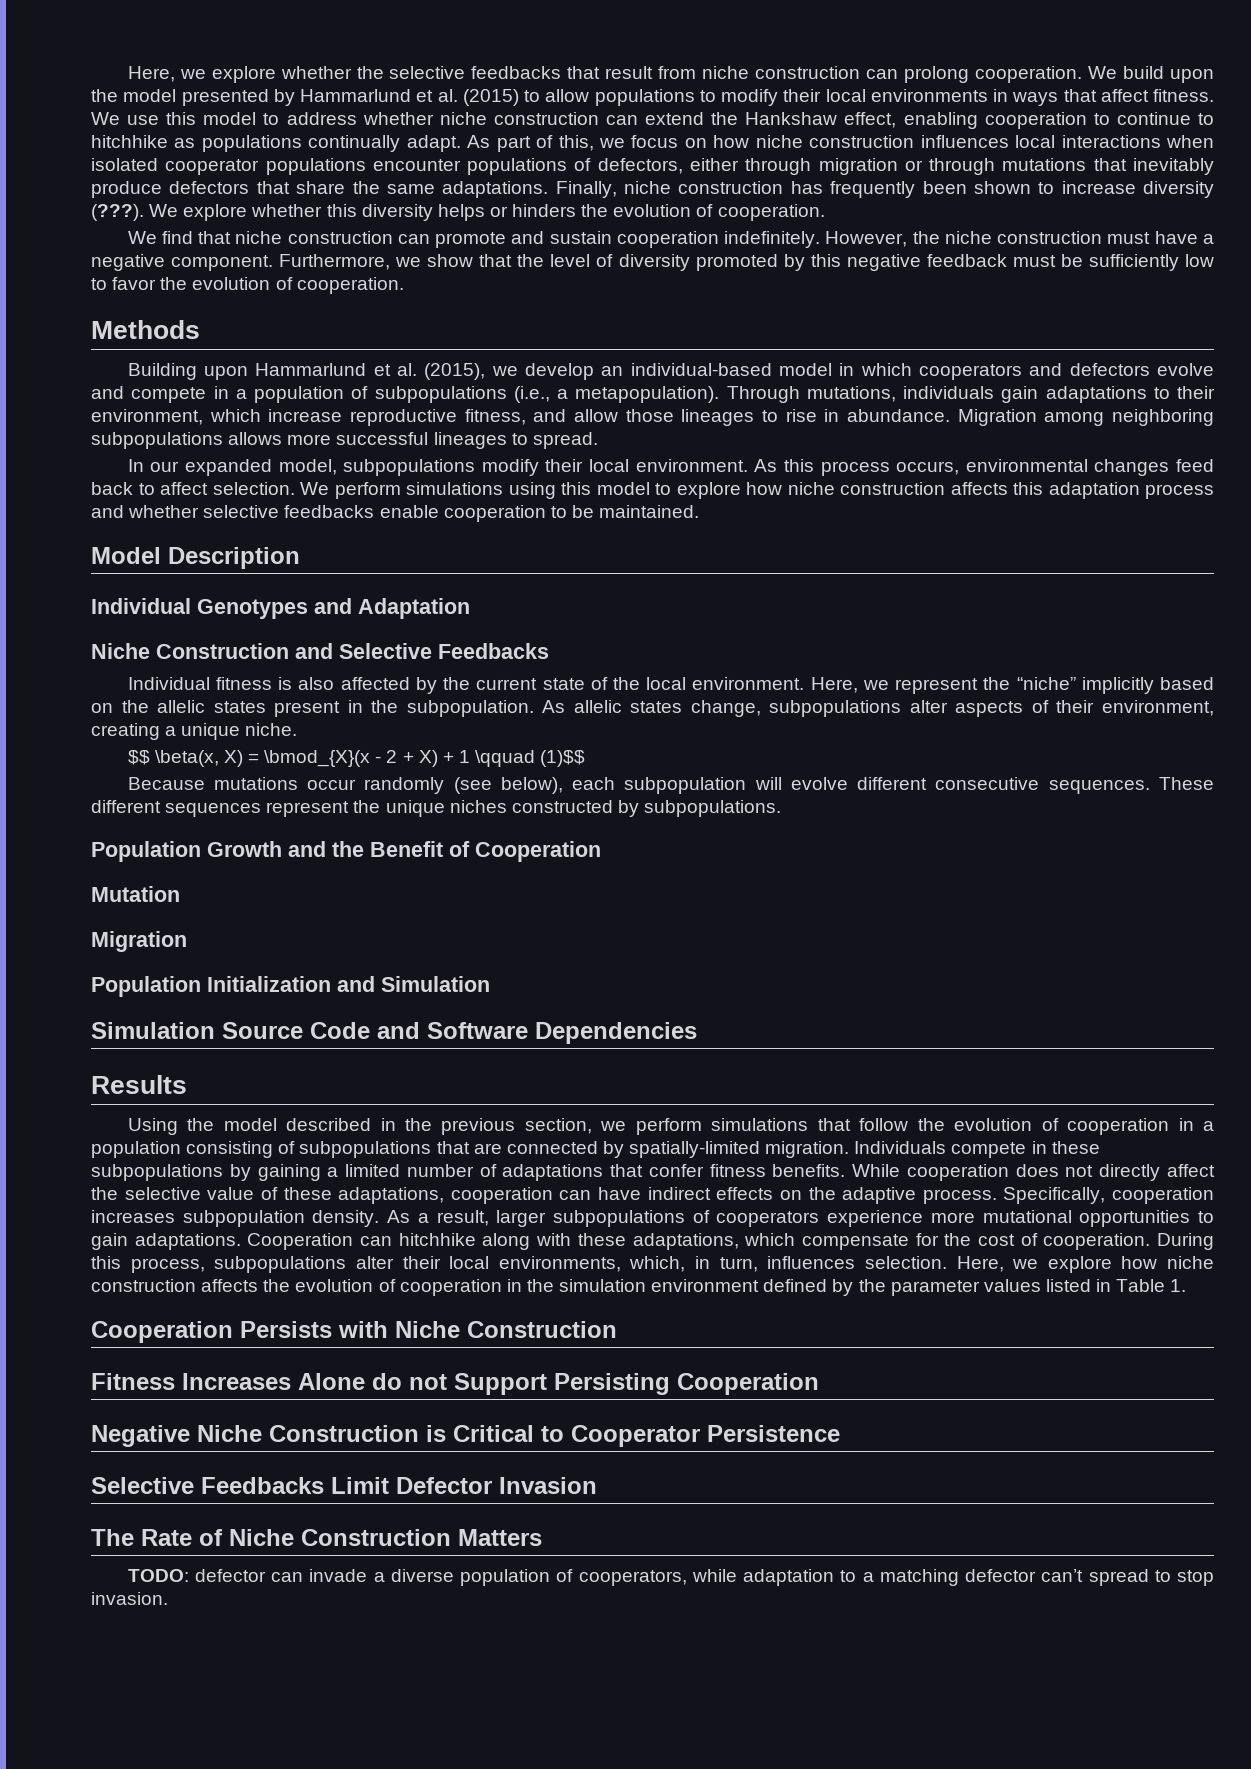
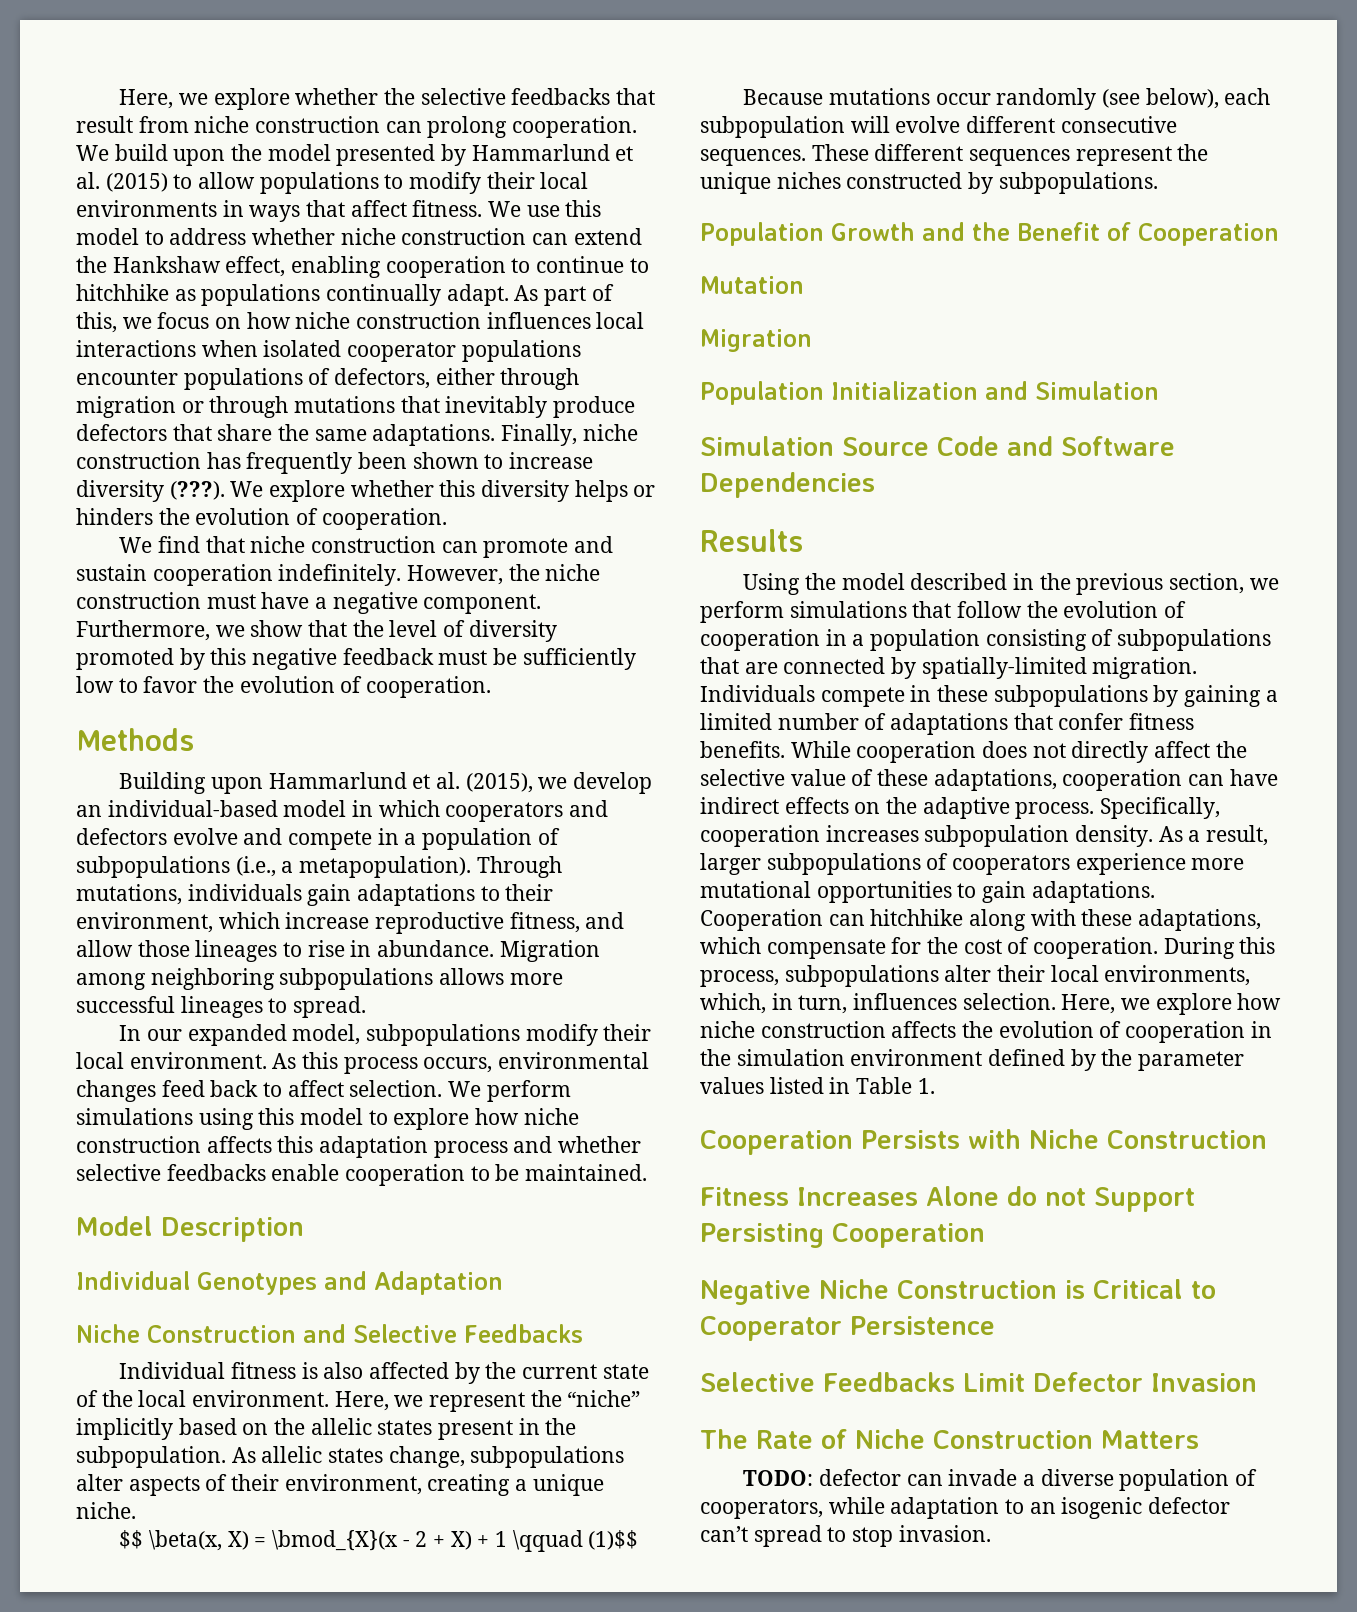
- TODO: defector can invade a diverse population of cooperators, while adaptation to a matching defector can’t spread to stop invasion.
+ TODO: defector can invade a diverse population of cooperators, while adaptation to an isogenic defector can’t spread to stop invasion.

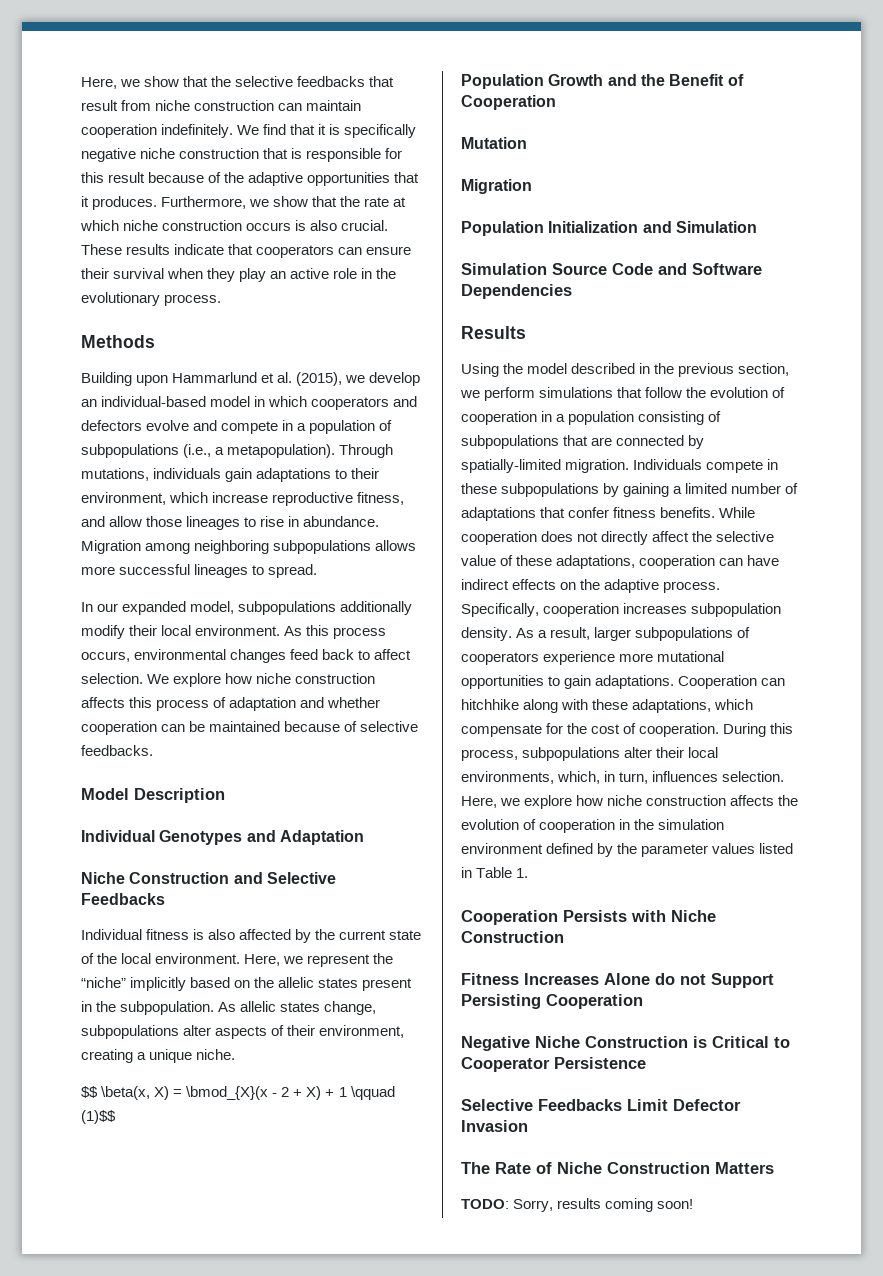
- Here, we explore whether the selective feedbacks that result from niche construction can prolong cooperation. We build upon the model presented by Hammarlund et al. (2015) to allow populations to modify their local environments in ways that affect fitness. We use this model to address whether niche construction can extend the Hankshaw effect, enabling cooperation to continue to hitchhike as populations continually adapt. As part of this, we focus on how niche construction influences local interactions when isolated cooperator populations encounter populations of defectors, either through migration or through mutations that inevitably produce defectors that share the same adaptations. Finally, niche construction has frequently been shown to increase diversity (???). We explore whether this diversity helps or hinders the evolution of cooperation.
- We find that niche construction can promote and sustain cooperation indefinitely. However, the niche construction must have a negative component.
+ Here, we show that the selective feedbacks that result from niche construction can maintain cooperation indefinitely. We find that it is specifically negative niche construction that is responsible for this result because of the adaptive opportunities that it produces.
- Furthermore, we show that the level of diversity promoted by this negative feedback must be sufficiently low to favor the evolution of cooperation.
+ Furthermore, we show that the rate at which niche construction occurs is also crucial. These results indicate that cooperators can ensure their survival when they play an active role in the evolutionary process.
- In our expanded model, subpopulations modify their local environment.
+ In our expanded model, subpopulations additionally modify their local environment.
- We perform simulations using this model to explore how niche construction affects this adaptation process and whether selective feedbacks enable cooperation to be maintained.
+ We explore how niche construction affects this process of adaptation and whether cooperation can be maintained because of selective feedbacks.
- Because mutations occur randomly (see below), each subpopulation will evolve different consecutive sequences. These different sequences represent the unique niches constructed by subpopulations.
- TODO: defector can invade a diverse population of cooperators, while adaptation to an isogenic defector can’t spread to stop invasion.
+ TODO: Sorry, results coming soon!

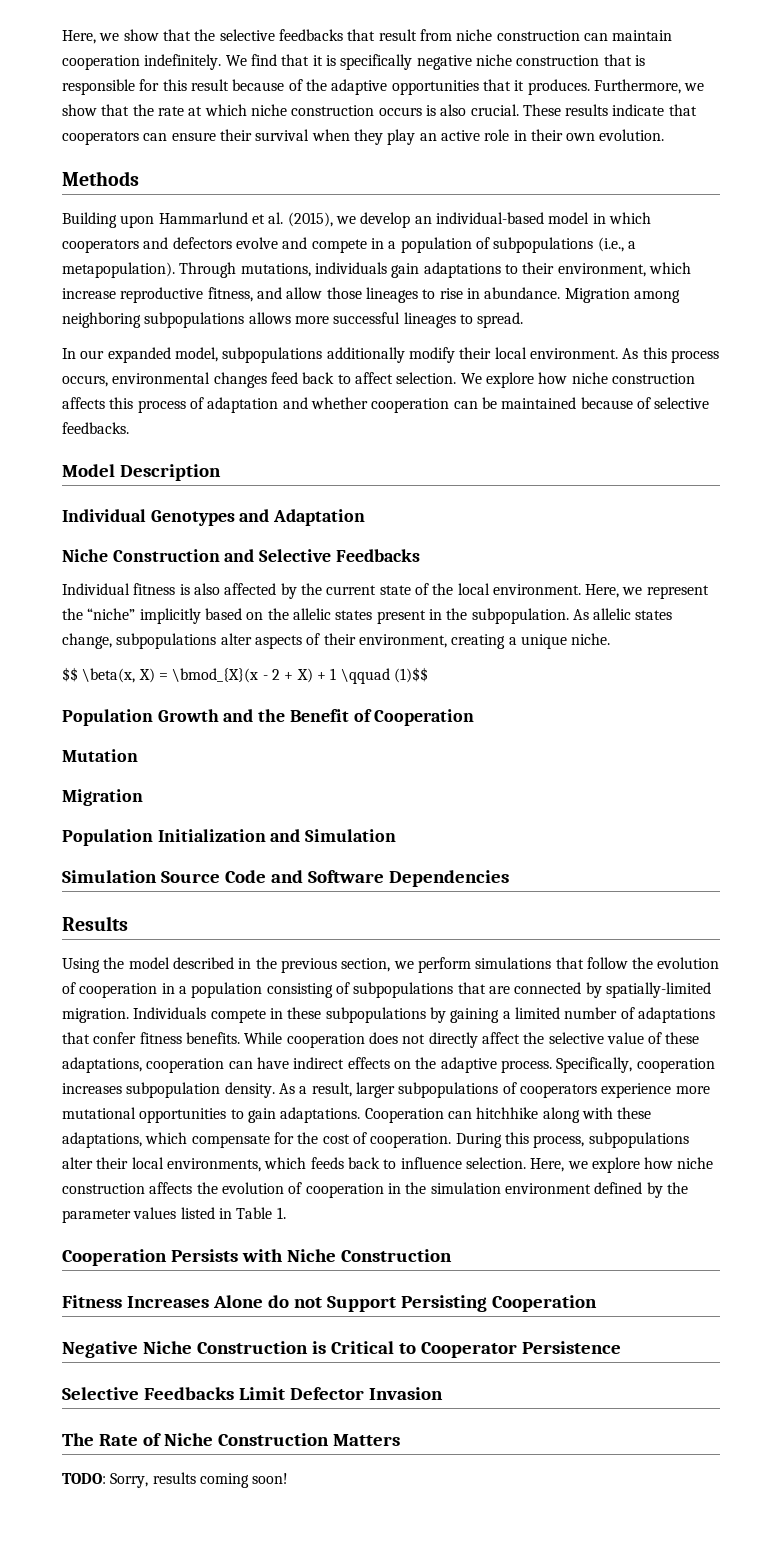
- These results indicate that cooperators can ensure their survival when they play an active role in the evolutionary process.
+ These results indicate that cooperators can ensure their survival when they play an active role in their own evolution.
- During this process, subpopulations alter their local environments, which, in turn, influences selection.
+ During this process, subpopulations alter their local environments, which feeds back to influence selection.

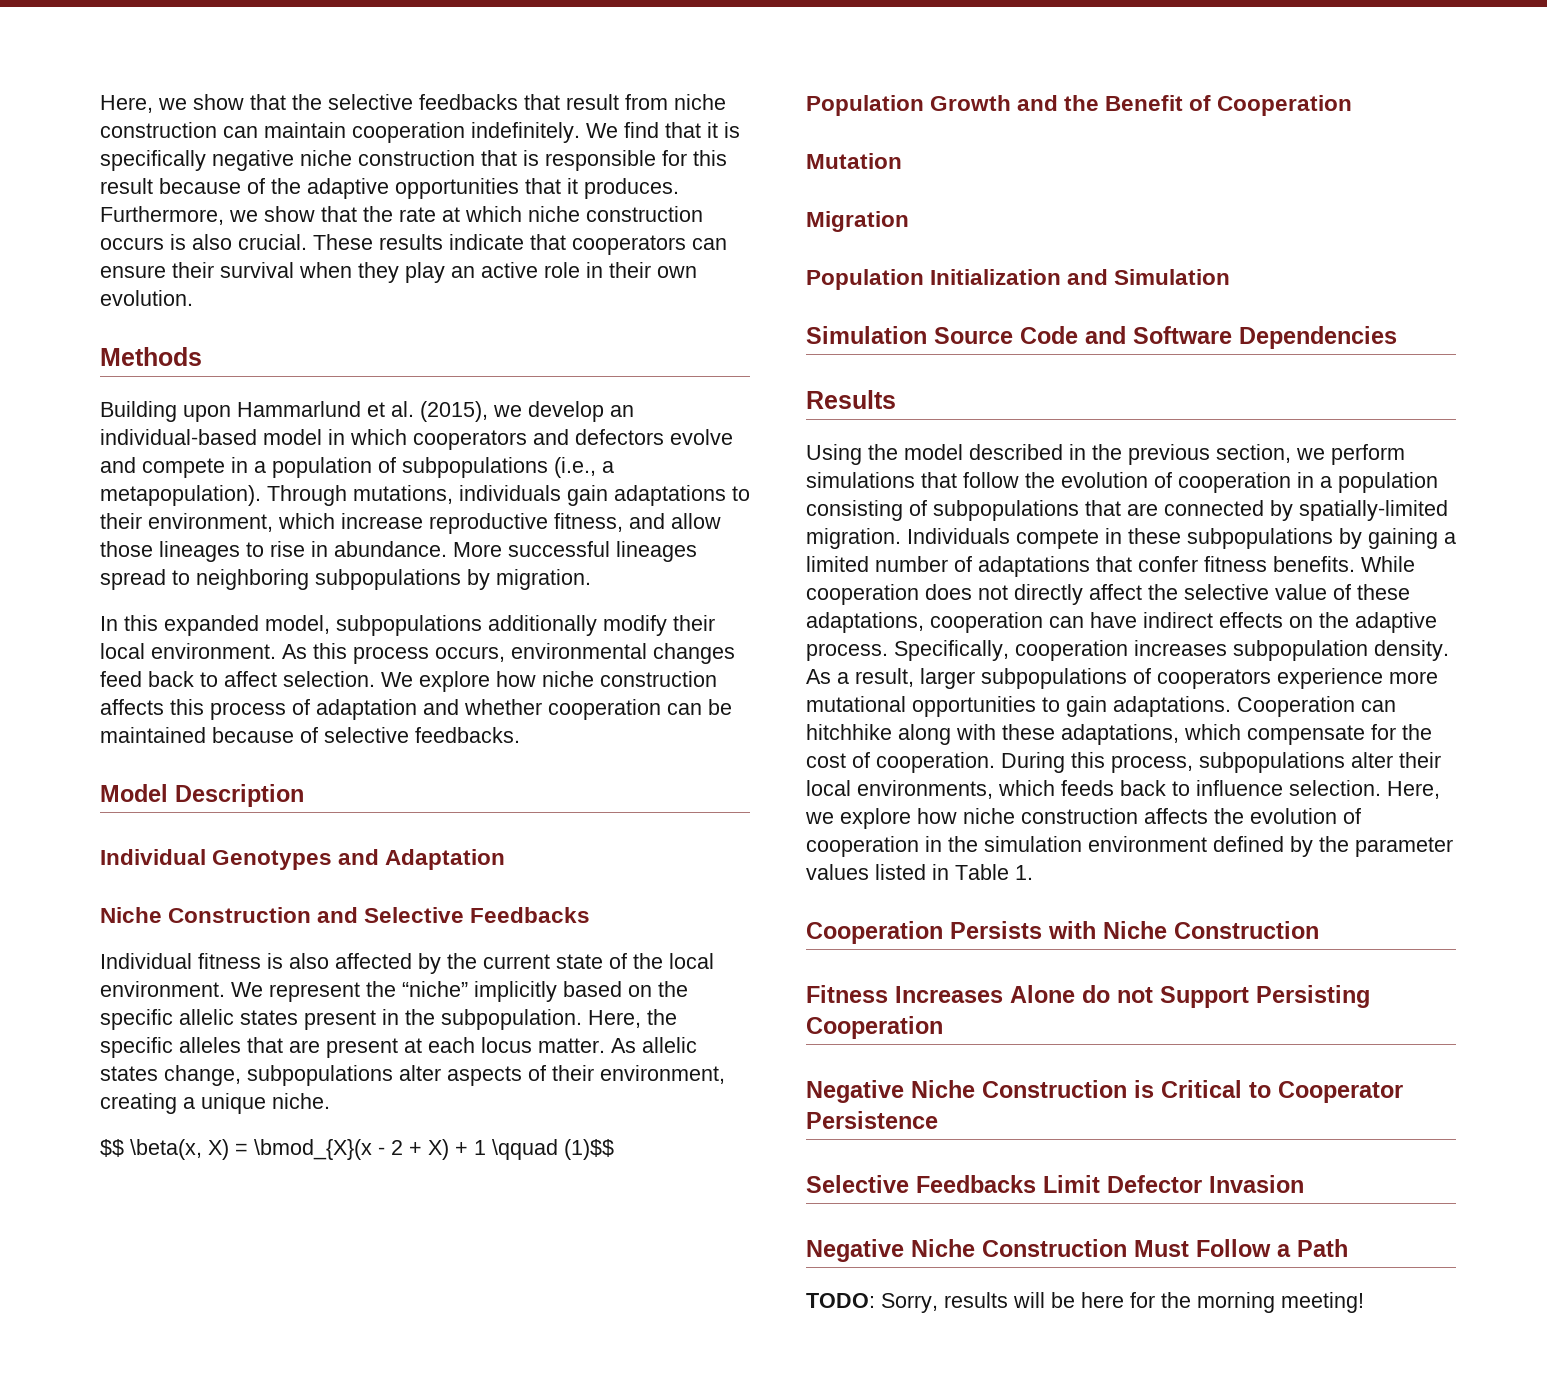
- Migration among neighboring subpopulations allows more successful lineages to spread.
+ More successful lineages spread to neighboring subpopulations by migration.
- In our expanded model, subpopulations additionally modify their local environment.
+ In this expanded model, subpopulations additionally modify their local environment.
- Here, we represent the “niche” implicitly based on the allelic states present in the subpopulation.
+ We represent the “niche” implicitly based on the specific allelic states present in the subpopulation.
+ Here, the specific alleles that are present at each locus matter.
- The Rate of Niche Construction Matters
- TODO: Sorry, results coming soon!
+ Negative Niche Construction Must Follow a Path
+ TODO: Sorry, results will be here for the morning meeting!

